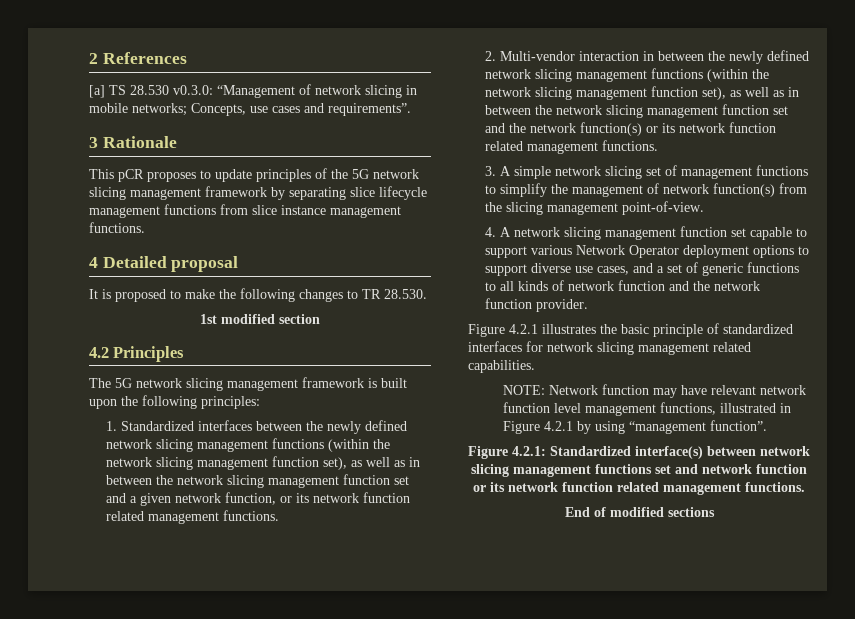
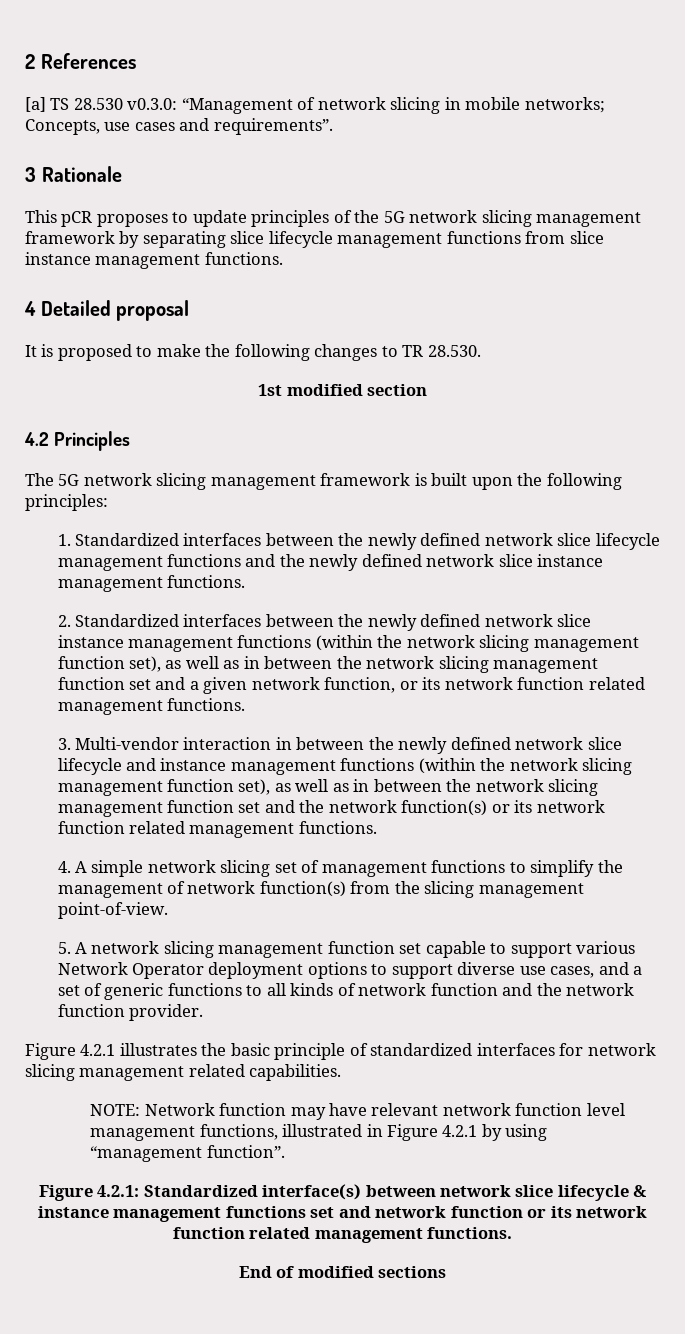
- 1. Standardized interfaces between the newly defined network slicing management functions (within the network slicing management function set), as well as in between the network slicing management function set and a given network function, or its network function related management functions.
+ 1. Standardized interfaces between the newly defined network slice lifecycle management functions and the newly defined network slice instance management functions.
+ 2. Standardized interfaces between the newly defined network slice instance management functions (within the network slicing management function set), as well as in between the network slicing management function set and a given network function, or its network function related management functions.
- 2. Multi-vendor interaction in between the newly defined network slicing management functions (within the network slicing management function set), as well as in between the network slicing management function set and the network function(s) or its network function related management functions.
+ 3. Multi-vendor interaction in between the newly defined network slice lifecycle and instance management functions (within the network slicing management function set), as well as in between the network slicing management function set and the network function(s) or its network function related management functions.
- 3. A simple network slicing set of management functions to simplify the management of network function(s) from the slicing management point-of-view.
+ 4. A simple network slicing set of management functions to simplify the management of network function(s) from the slicing management point-of-view.
- 4. A network slicing management function set capable to support various Network Operator deployment options to support diverse use cases, and a set of generic functions to all kinds of network function and the network function provider.
+ 5. A network slicing management function set capable to support various Network Operator deployment options to support diverse use cases, and a set of generic functions to all kinds of network function and the network function provider.
- Figure 4.2.1: Standardized interface(s) between network slicing management functions set and network function or its network function related management functions.
+ Figure 4.2.1: Standardized interface(s) between network slice lifecycle & instance management functions set and network function or its network function related management functions.

